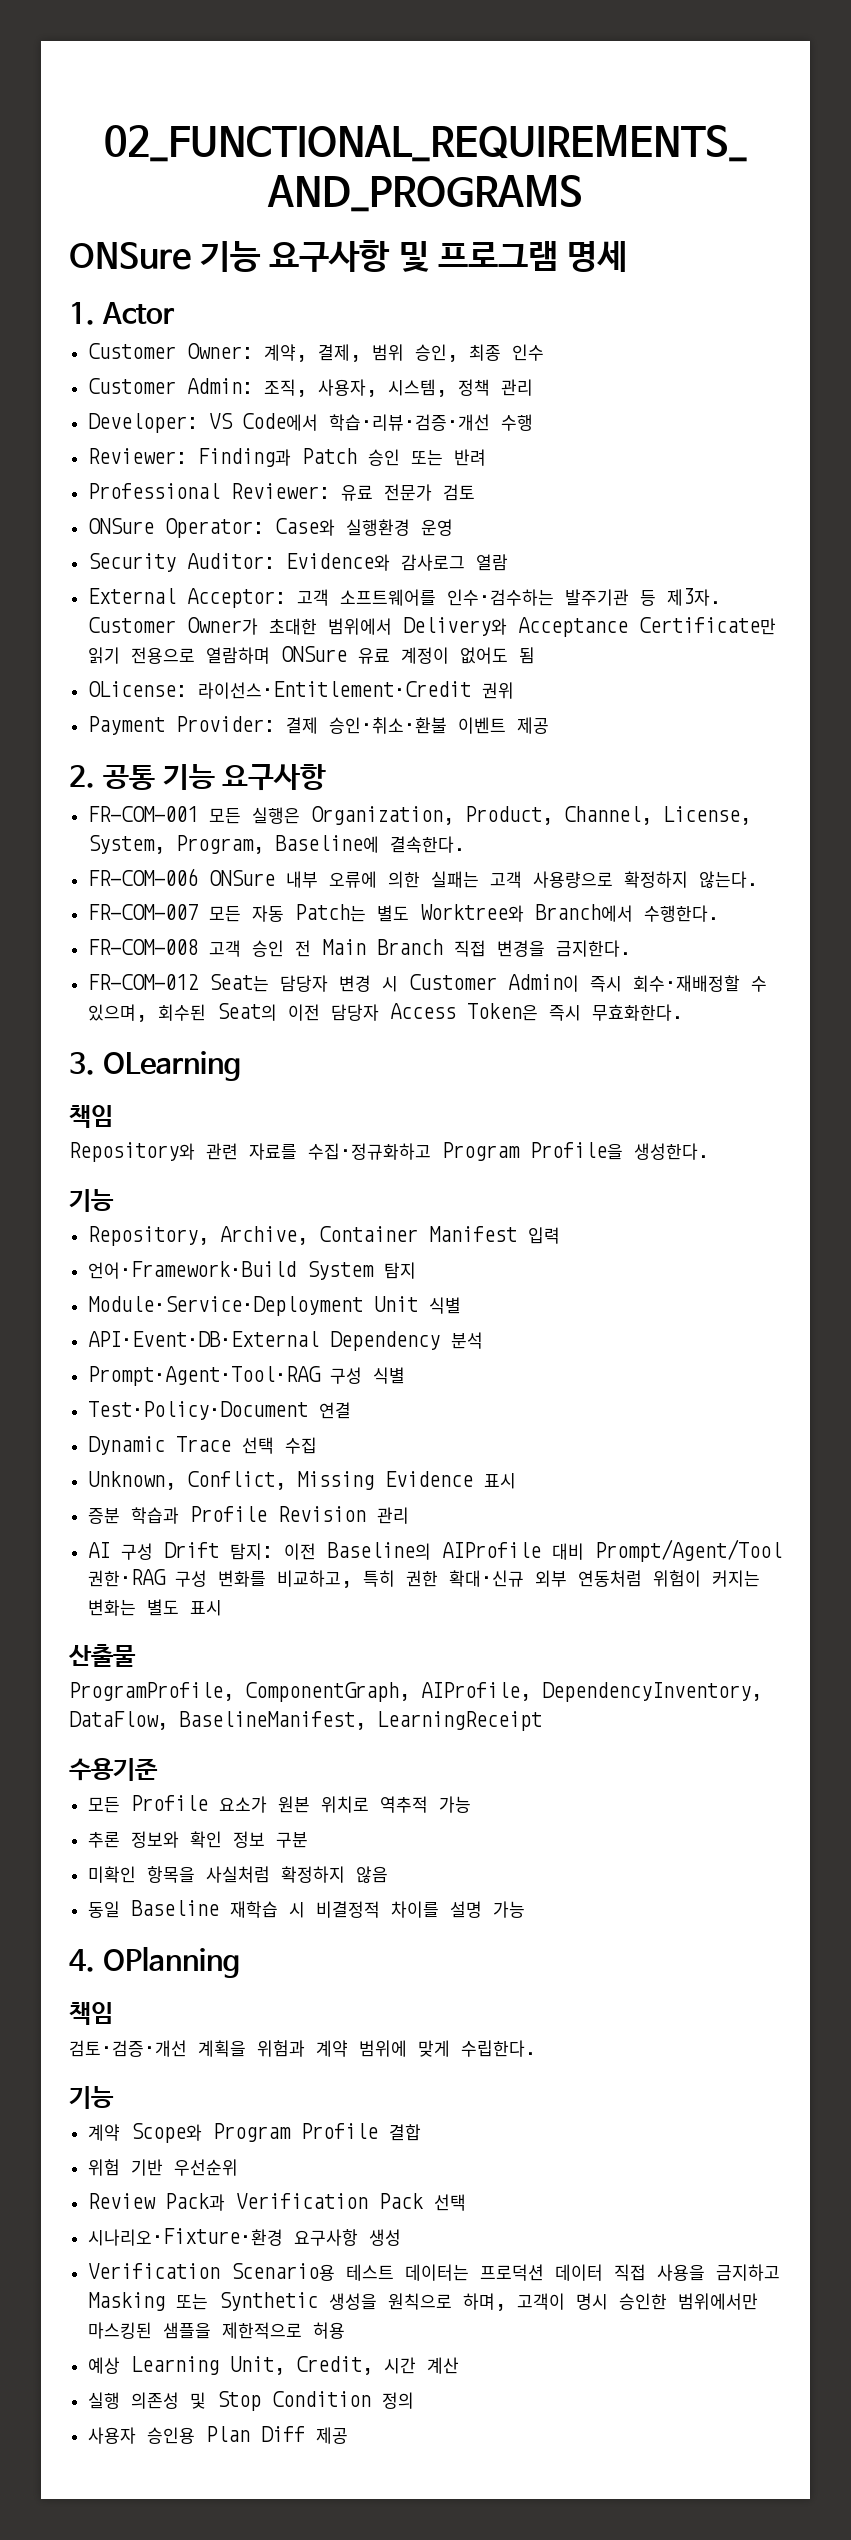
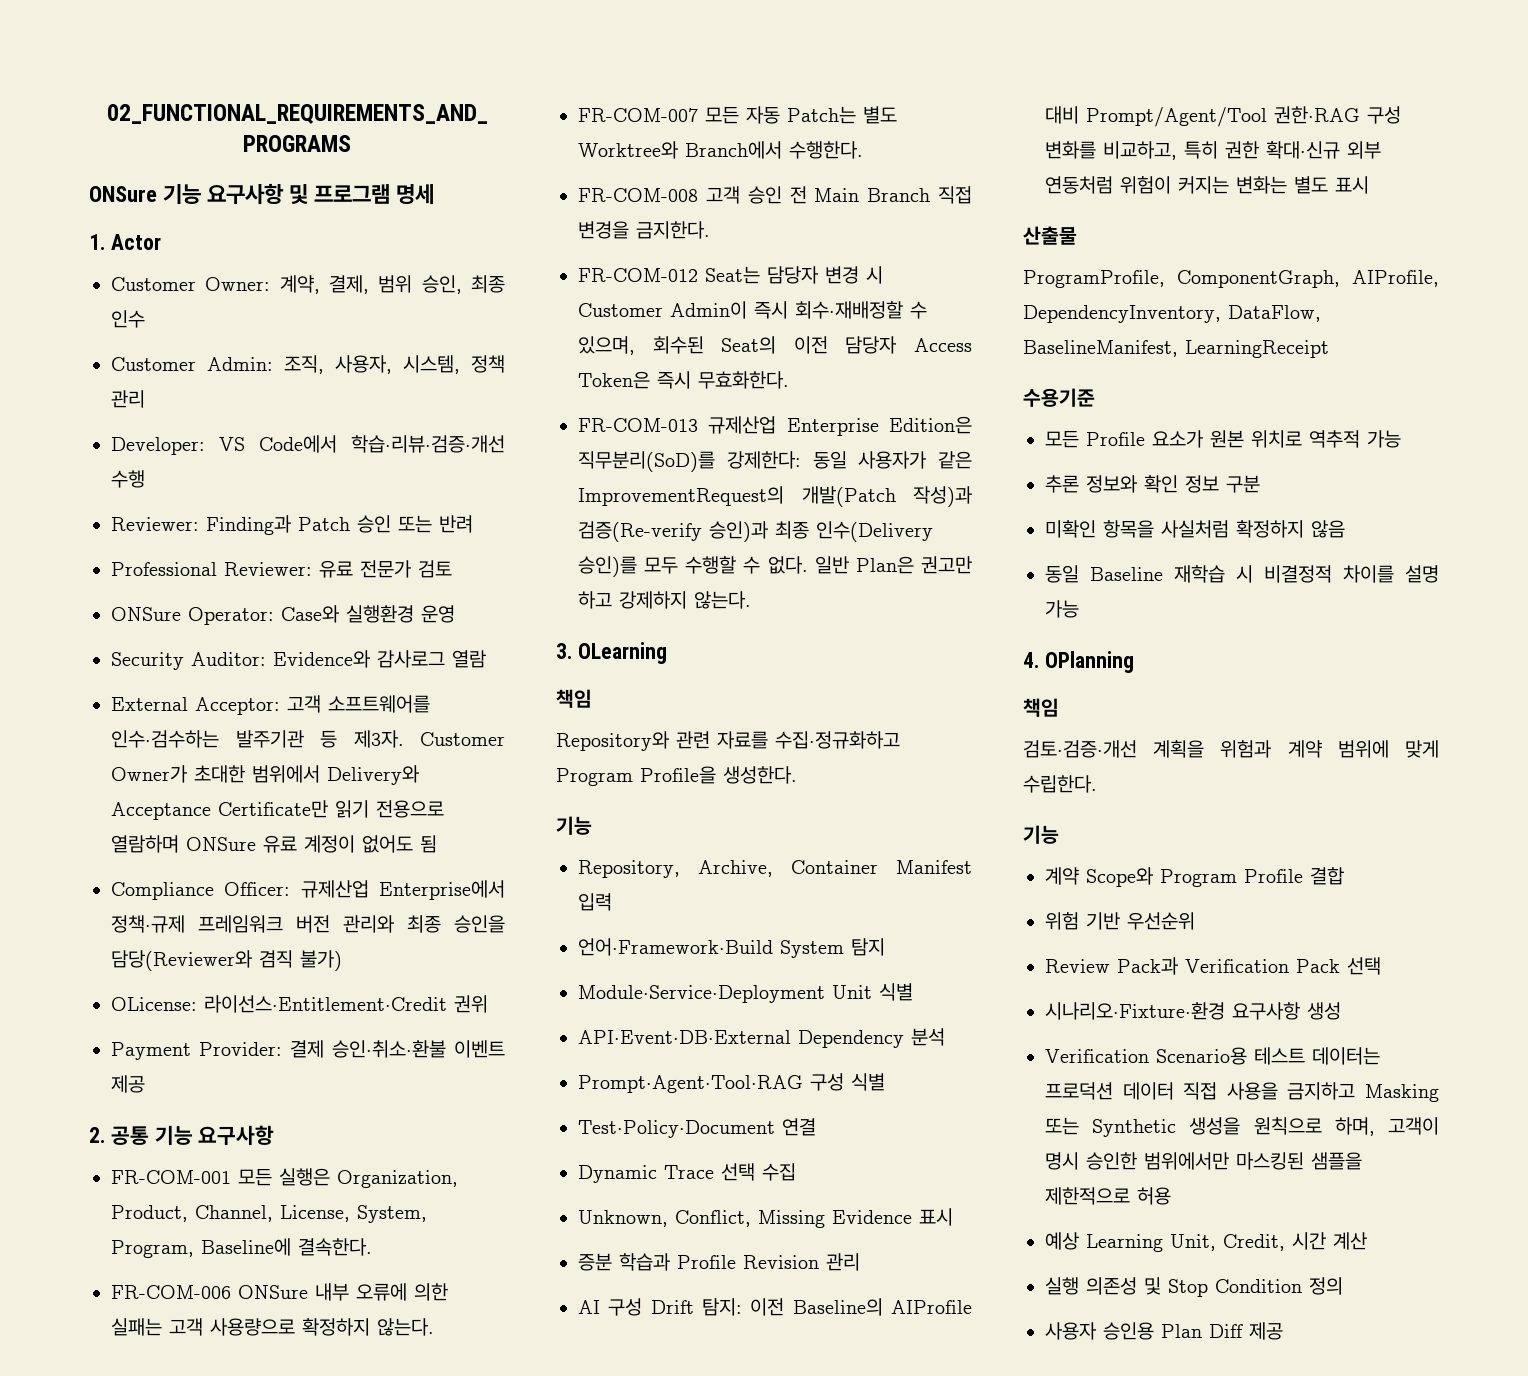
+ Compliance Officer: 규제산업 Enterprise에서 정책·규제 프레임워크 버전 관리와 최종 승인을 담당(Reviewer와 겸직 불가)
+ FR-COM-013 규제산업 Enterprise Edition은 직무분리(SoD)를 강제한다: 동일 사용자가 같은 ImprovementRequest의 개발(Patch 작성)과 검증(Re-verify 승인)과 최종 인수(Delivery 승인)를 모두 수행할 수 없다. 일반 Plan은 권고만 하고 강제하지 않는다.

